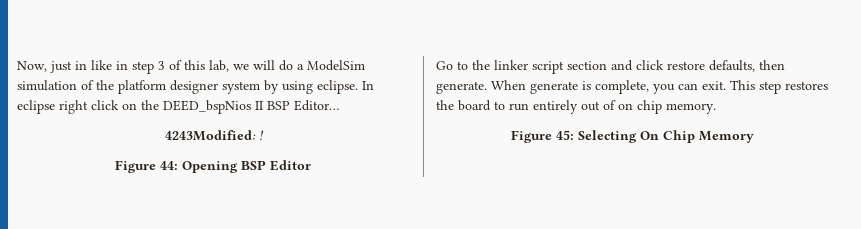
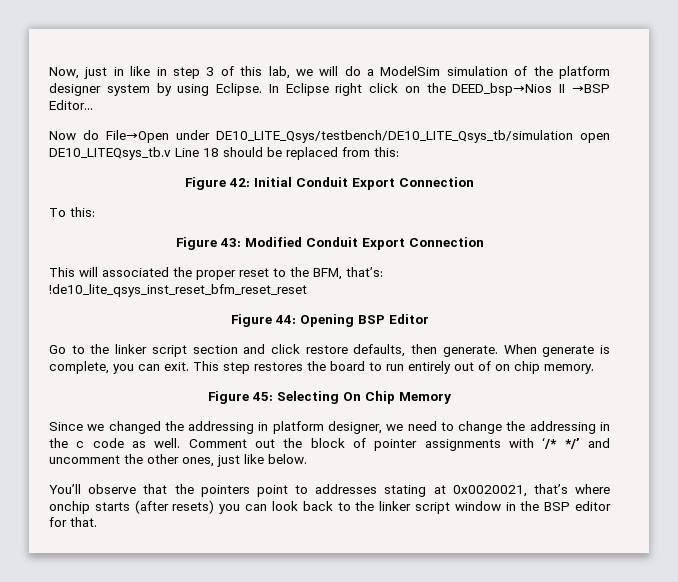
- Now, just in like in step 3 of this lab, we will do a ModelSim simulation of the platform designer system by using eclipse. In eclipse right click on the DEED_bspNios II BSP Editor…
- 4243Modified: !
+ Now, just in like in step 3 of this lab, we will do a ModelSim simulation of the platform designer system by using Eclipse. In Eclipse right click on the DEED_bsp→Nios II →BSP Editor…
+ Now do File→Open under DE10_LITE_Qsys/testbench/DE10_LITE_Qsys_tb/simulation open DE10_LITEQsys_tb.v Line 18 should be replaced from this:
+ Figure 42: Initial Conduit Export Connection
+ To this:
+ Figure 43: Modified Conduit Export Connection
+ This will associated the proper reset to the BFM, that’s: !de10_lite_qsys_inst_reset_bfm_reset_reset
+ Since we changed the addressing in platform designer, we need to change the addressing in the c code as well. Comment out the block of pointer assignments with ‘/* */’ and uncomment the other ones, just like below.
+ You’ll observe that the pointers point to addresses stating at 0x0020021, that’s where onchip starts (after resets) you can look back to the linker script window in the BSP editor for that.

